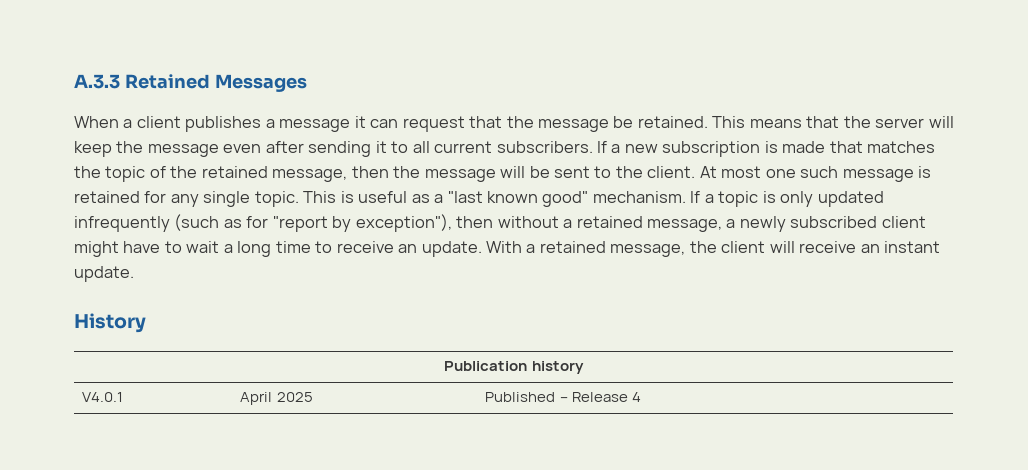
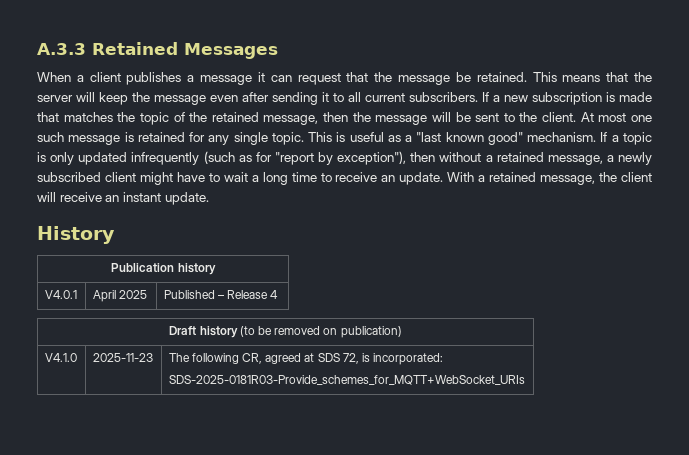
+ Draft history (to be removed on publication)
+ V4.1.0 | 2025-11-23 | The following CR, agreed at SDS 72, is incorporated:
+ SDS-2025-0181R03-Provide_schemes_for_MQTT+WebSocket_URIs

